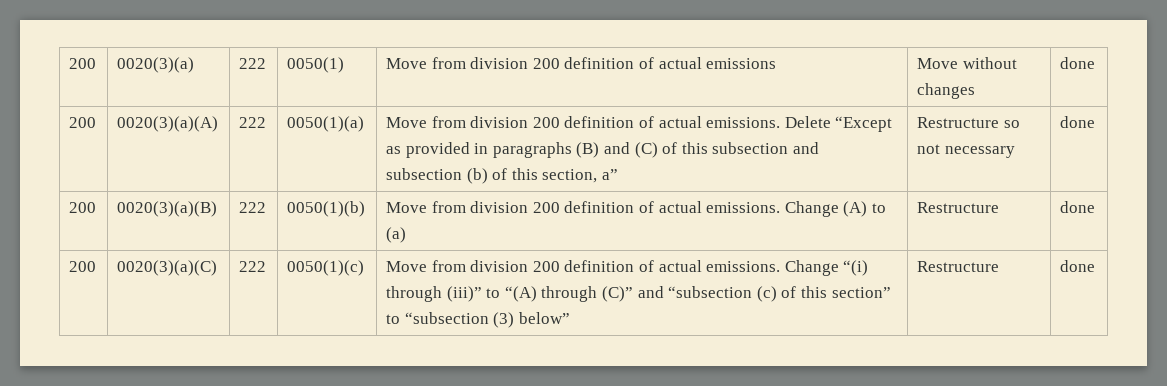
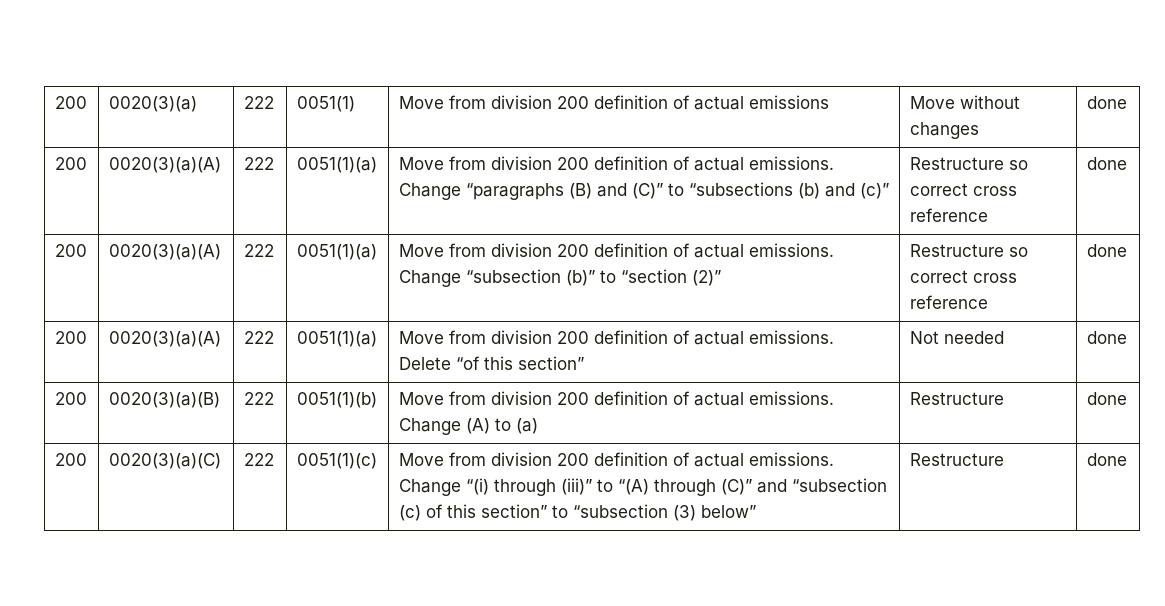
- 200 | 0020(3)(a) | 222 | 0050(1) | Move from division 200 definition of actual emissions | Move without changes | done
+ 200 | 0020(3)(a) | 222 | 0051(1) | Move from division 200 definition of actual emissions | Move without changes | done
- 200 | 0020(3)(a)(A) | 222 | 0050(1)(a) | Move from division 200 definition of actual emissions. Delete “Except as provided in paragraphs (B) and (C) of this subsection and subsection (b) of this section, a” | Restructure so not necessary | done
+ 200 | 0020(3)(a)(A) | 222 | 0051(1)(a) | Move from division 200 definition of actual emissions. Change “paragraphs (B) and (C)” to “subsections (b) and (c)” | Restructure so correct cross reference | done
+ 200 | 0020(3)(a)(A) | 222 | 0051(1)(a) | Move from division 200 definition of actual emissions. Change “subsection (b)” to “section (2)” | Restructure so correct cross reference | done
+ 200 | 0020(3)(a)(A) | 222 | 0051(1)(a) | Move from division 200 definition of actual emissions. Delete “of this section” | Not needed | done
- 200 | 0020(3)(a)(B) | 222 | 0050(1)(b) | Move from division 200 definition of actual emissions. Change (A) to (a) | Restructure | done
+ 200 | 0020(3)(a)(B) | 222 | 0051(1)(b) | Move from division 200 definition of actual emissions. Change (A) to (a) | Restructure | done
- 200 | 0020(3)(a)(C) | 222 | 0050(1)(c) | Move from division 200 definition of actual emissions. Change “(i) through (iii)” to “(A) through (C)” and “subsection (c) of this section” to “subsection (3) below” | Restructure | done
+ 200 | 0020(3)(a)(C) | 222 | 0051(1)(c) | Move from division 200 definition of actual emissions. Change “(i) through (iii)” to “(A) through (C)” and “subsection (c) of this section” to “subsection (3) below” | Restructure | done

